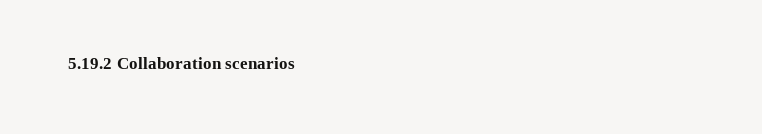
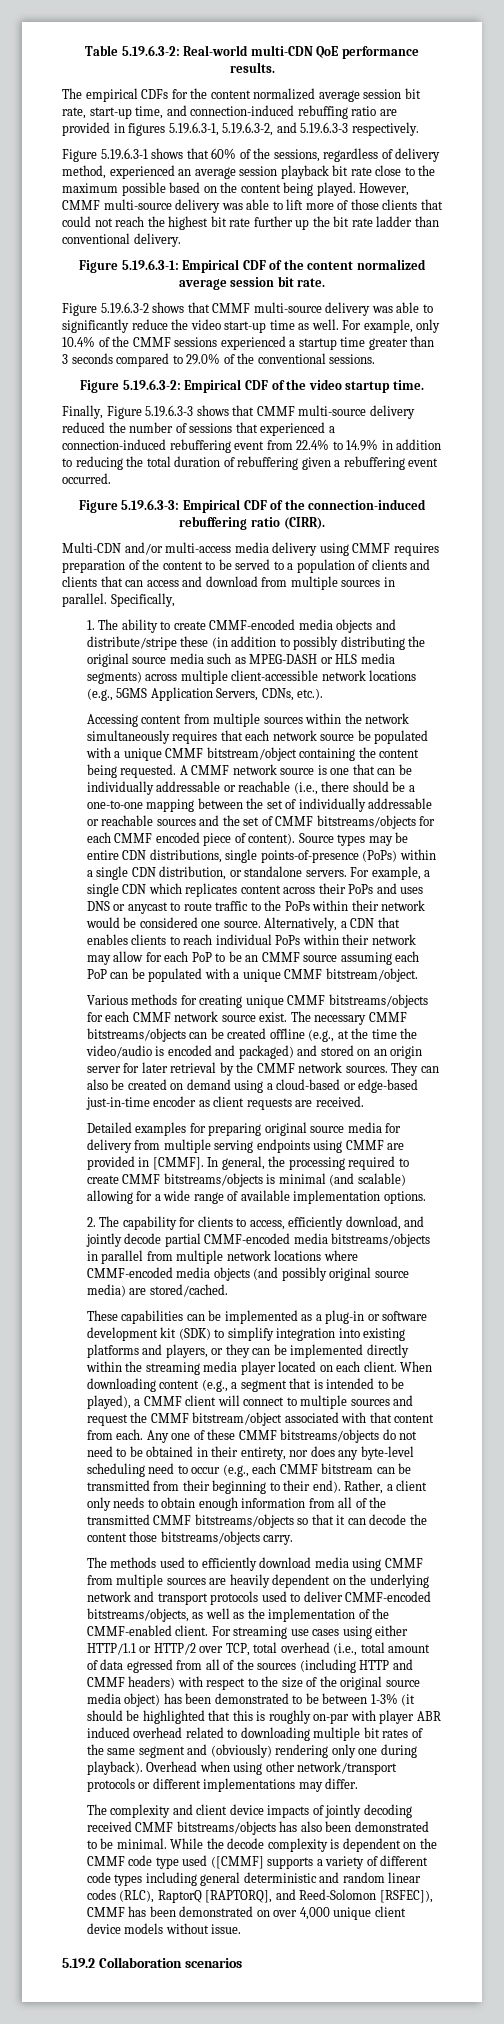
+ Table 5.19.6.3-2: Real-world multi-CDN QoE performance results.
+ The empirical CDFs for the content normalized average session bit rate, start-up time, and connection-induced rebuffing ratio are provided in figures 5.19.6.3-1, 5.19.6.3-2, and 5.19.6.3-3 respectively.
+ Figure 5.19.6.3-1 shows that 60% of the sessions, regardless of delivery method, experienced an average session playback bit rate close to the maximum possible based on the content being played. However, CMMF multi-source delivery was able to lift more of those clients that could not reach the highest bit rate further up the bit rate ladder than conventional delivery.
+ Figure 5.19.6.3-1: Empirical CDF of the content normalized average session bit rate.
+ Figure 5.19.6.3-2 shows that CMMF multi-source delivery was able to significantly reduce the video start-up time as well. For example, only 10.4% of the CMMF sessions experienced a startup time greater than 3 seconds compared to 29.0% of the conventional sessions.
+ Figure 5.19.6.3-2: Empirical CDF of the video startup time.
+ Finally, Figure 5.19.6.3-3 shows that CMMF multi-source delivery reduced the number of sessions that experienced a connection-induced rebuffering event from 22.4% to 14.9% in addition to reducing the total duration of rebuffering given a rebuffering event occurred.
+ Figure 5.19.6.3-3: Empirical CDF of the connection-induced rebuffering ratio (CIRR).
+ Multi-CDN and/or multi-access media delivery using CMMF requires preparation of the content to be served to a population of clients and clients that can access and download from multiple sources in parallel. Specifically,
+ 1. The ability to create CMMF-encoded media objects and distribute/stripe these (in addition to possibly distributing the original source media such as MPEG-DASH or HLS media segments) across multiple client-accessible network locations (e.g., 5GMS Application Servers, CDNs, etc.).
+ Accessing content from multiple sources within the network simultaneously requires that each network source be populated with a unique CMMF bitstream/object containing the content being requested. A CMMF network source is one that can be individually addressable or reachable (i.e., there should be a one-to-one mapping between the set of individually addressable or reachable sources and the set of CMMF bitstreams/objects for each CMMF encoded piece of content). Source types may be entire CDN distributions, single points-of-presence (PoPs) within a single CDN distribution, or standalone servers. For example, a single CDN which replicates content across their PoPs and uses DNS or anycast to route traffic to the PoPs within their network would be considered one source. Alternatively, a CDN that enables clients to reach individual PoPs within their network may allow for each PoP to be an CMMF source assuming each PoP can be populated with a unique CMMF bitstream/object.
+ Various methods for creating unique CMMF bitstreams/objects for each CMMF network source exist. The necessary CMMF bitstreams/objects can be created offline (e.g., at the time the video/audio is encoded and packaged) and stored on an origin server for later retrieval by the CMMF network sources. They can also be created on demand using a cloud-based or edge-based just-in-time encoder as client requests are received.
+ Detailed examples for preparing original source media for delivery from multiple serving endpoints using CMMF are provided in [CMMF]. In general, the processing required to create CMMF bitstreams/objects is minimal (and scalable) allowing for a wide range of available implementation options.
+ 2. The capability for clients to access, efficiently download, and jointly decode partial CMMF-encoded media bitstreams/objects in parallel from multiple network locations where CMMF-encoded media objects (and possibly original source media) are stored/cached.
+ These capabilities can be implemented as a plug-in or software development kit (SDK) to simplify integration into existing platforms and players, or they can be implemented directly within the streaming media player located on each client. When downloading content (e.g., a segment that is intended to be played), a CMMF client will connect to multiple sources and request the CMMF bitstream/object associated with that content from each. Any one of these CMMF bitstreams/objects do not need to be obtained in their entirety, nor does any byte-level scheduling need to occur (e.g., each CMMF bitstream can be transmitted from their beginning to their end). Rather, a client only needs to obtain enough information from all of the transmitted CMMF bitstreams/objects so that it can decode the content those bitstreams/objects carry.
+ The methods used to efficiently download media using CMMF from multiple sources are heavily dependent on the underlying network and transport protocols used to deliver CMMF-encoded bitstreams/objects, as well as the implementation of the CMMF-enabled client. For streaming use cases using either HTTP/1.1 or HTTP/2 over TCP, total overhead (i.e., total amount of data egressed from all of the sources (including HTTP and CMMF headers) with respect to the size of the original source media object) has been demonstrated to be between 1-3% (it should be highlighted that this is roughly on-par with player ABR induced overhead related to downloading multiple bit rates of the same segment and (obviously) rendering only one during playback). Overhead when using other network/transport protocols or different implementations may differ.
+ The complexity and client device impacts of jointly decoding received CMMF bitstreams/objects has also been demonstrated to be minimal. While the decode complexity is dependent on the CMMF code type used ([CMMF] supports a variety of different code types including general deterministic and random linear codes (RLC), RaptorQ [RAPTORQ], and Reed-Solomon [RSFEC]), CMMF has been demonstrated on over 4,000 unique client device models without issue.

